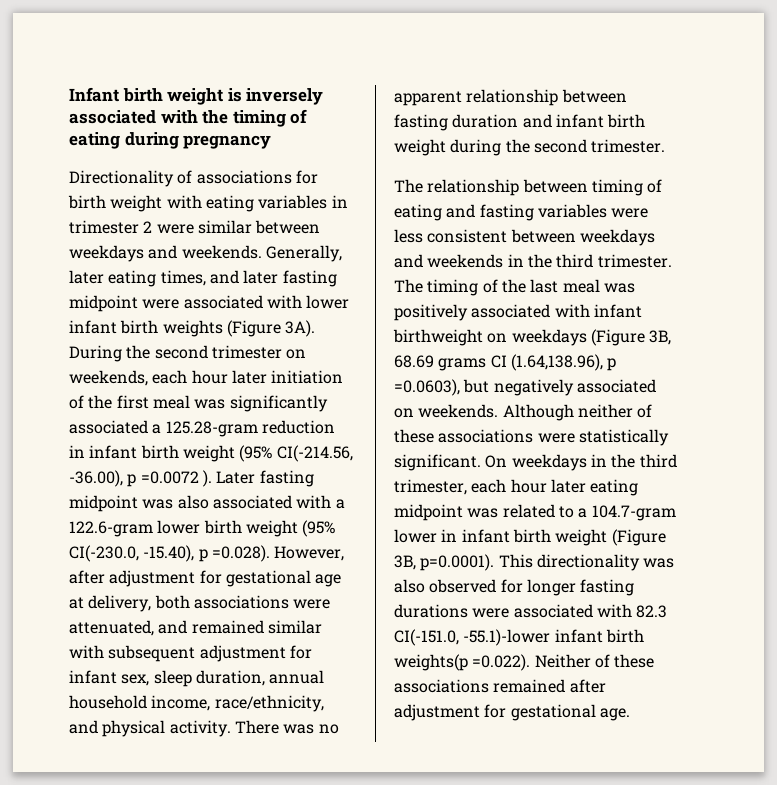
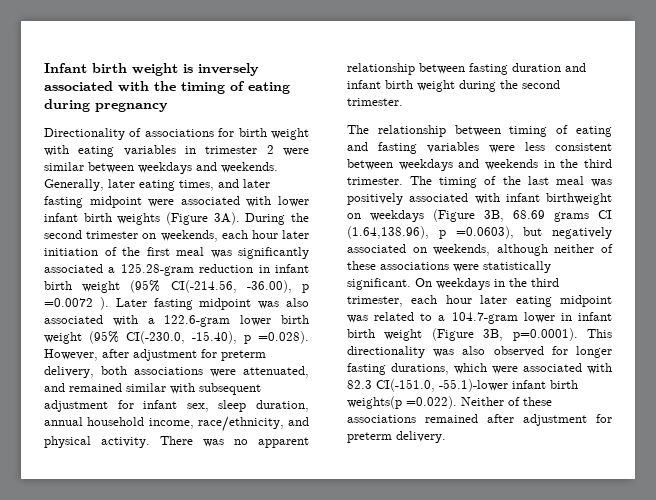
- Later fasting midpoint was also associated with a 122.6-gram lower birth weight (95% CI(-230.0, -15.40), p =0.028). However, after adjustment for gestational age at delivery, both associations were attenuated, and remained similar with subsequent adjustment for infant sex, sleep duration, annual household income, race/ethnicity, and physical activity.
+ Later fasting midpoint was also associated with a 122.6-gram lower birth weight (95% CI(-230.0, -15.40), p =0.028). However, after adjustment for preterm delivery, both associations were attenuated, and remained similar with subsequent adjustment for infant sex, sleep duration, annual household income, race/ethnicity, and physical activity.
- The timing of the last meal was positively associated with infant birthweight on weekdays (Figure 3B, 68.69 grams CI (1.64,138.96), p =0.0603), but negatively associated on weekends. Although neither of these associations were statistically significant.
+ The timing of the last meal was positively associated with infant birthweight on weekdays (Figure 3B, 68.69 grams CI (1.64,138.96), p =0.0603), but negatively associated on weekends, although neither of these associations were statistically significant.
- On weekdays in the third trimester, each hour later eating midpoint was related to a 104.7-gram lower in infant birth weight (Figure 3B, p=0.0001). This directionality was also observed for longer fasting durations were associated with 82.3 CI(-151.0, -55.1)-lower infant birth weights(p =0.022). Neither of these associations remained after adjustment for gestational age.
+ On weekdays in the third trimester, each hour later eating midpoint was related to a 104.7-gram lower in infant birth weight (Figure 3B, p=0.0001). This directionality was also observed for longer fasting durations, which were associated with 82.3 CI(-151.0, -55.1)-lower infant birth weights(p =0.022). Neither of these associations remained after adjustment for preterm delivery.

